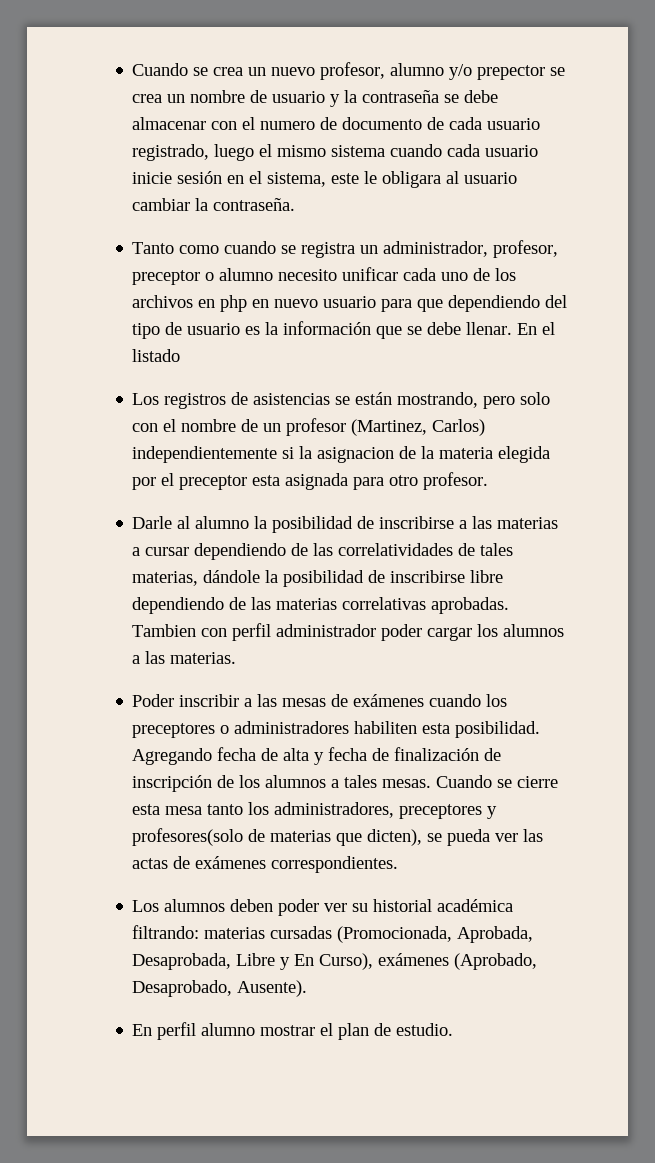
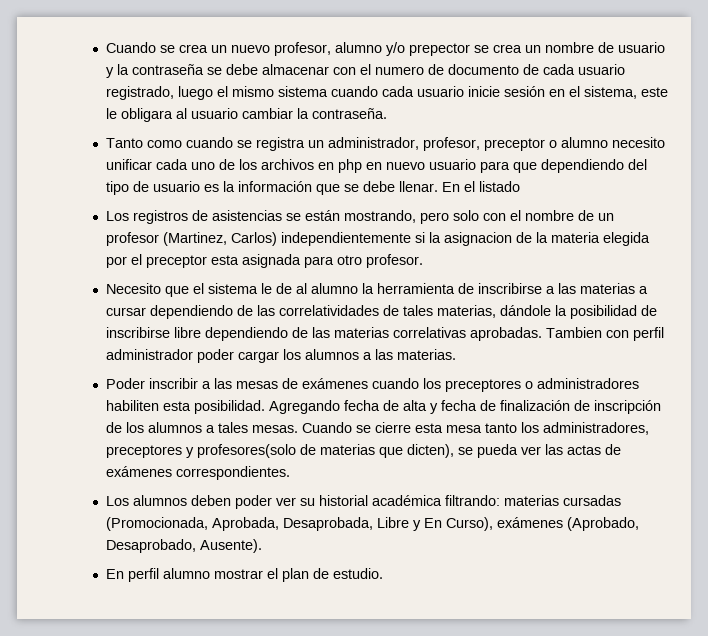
- Darle al alumno la posibilidad de inscribirse a las materias a cursar dependiendo de las correlatividades de tales materias, dándole la posibilidad de inscribirse libre dependiendo de las materias correlativas aprobadas.
+ Necesito que el sistema le de al alumno la herramienta de inscribirse a las materias a cursar dependiendo de las correlatividades de tales materias, dándole la posibilidad de inscribirse libre dependiendo de las materias correlativas aprobadas.

